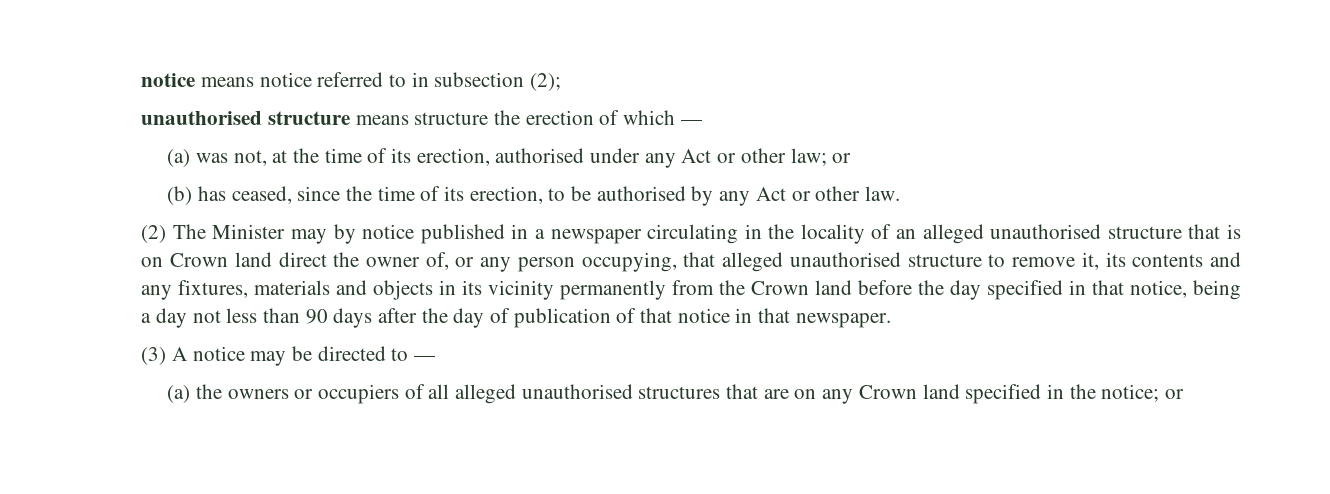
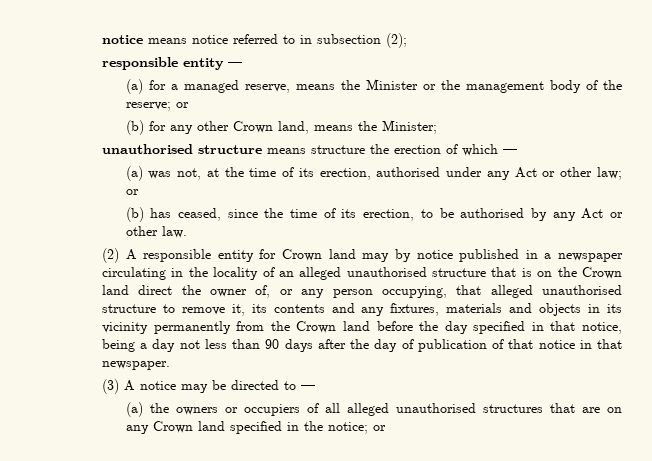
+ responsible entity —
+ (a) for a managed reserve, means the Minister or the management body of the reserve; or
+ (b) for any other Crown land, means the Minister;
- (2) The Minister may by notice published in a newspaper circulating in the locality of an alleged unauthorised structure that is on Crown land direct the owner of, or any person occupying, that alleged unauthorised structure to remove it, its contents and any fixtures, materials and objects in its vicinity permanently from the Crown land before the day specified in that notice, being a day not less than 90 days after the day of publication of that notice in that newspaper.
+ (2) A responsible entity for Crown land may by notice published in a newspaper circulating in the locality of an alleged unauthorised structure that is on the Crown land direct the owner of, or any person occupying, that alleged unauthorised structure to remove it, its contents and any fixtures, materials and objects in its vicinity permanently from the Crown land before the day specified in that notice, being a day not less than 90 days after the day of publication of that notice in that newspaper.

